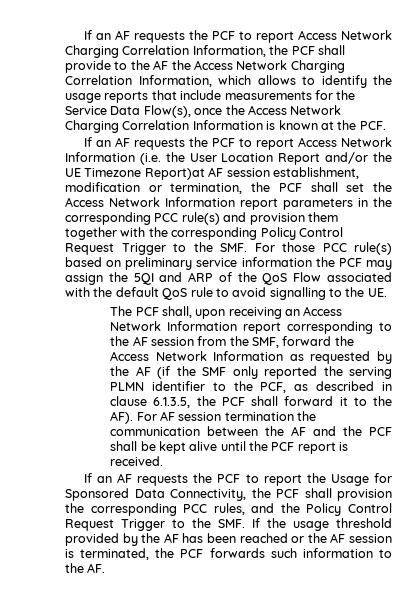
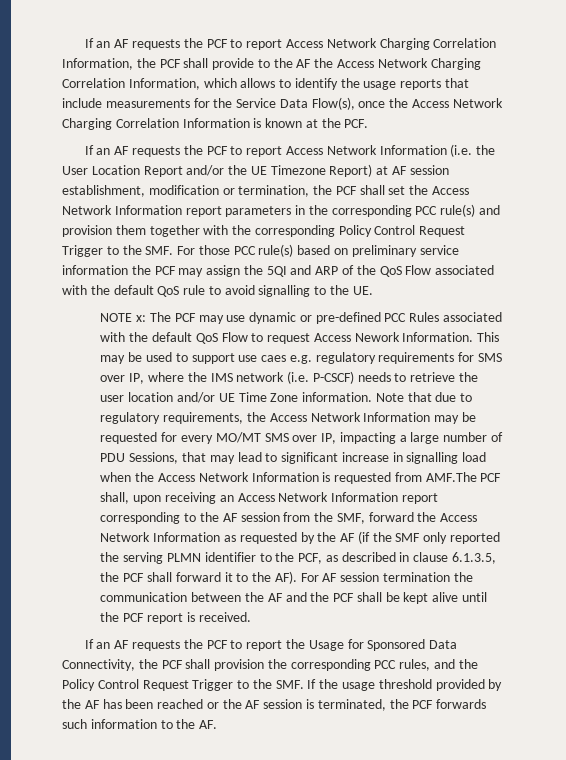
- If an AF requests the PCF to report Access Network Information (i.e. the User Location Report and/or the UE Timezone Report)at AF session establishment, modification or termination, the PCF shall set the Access Network Information report parameters in the corresponding PCC rule(s) and provision them together with the corresponding Policy Control Request Trigger to the SMF. For those PCC rule(s) based on preliminary service information the PCF may assign the 5QI and ARP of the QoS Flow associated with the default QoS rule to avoid signalling to the UE.
+ If an AF requests the PCF to report Access Network Information (i.e. the User Location Report and/or the UE Timezone Report) at AF session establishment, modification or termination, the PCF shall set the Access Network Information report parameters in the corresponding PCC rule(s) and provision them together with the corresponding Policy Control Request Trigger to the SMF. For those PCC rule(s) based on preliminary service information the PCF may assign the 5QI and ARP of the QoS Flow associated with the default QoS rule to avoid signalling to the UE.
- The PCF shall, upon receiving an Access Network Information report corresponding to the AF session from the SMF, forward the Access Network Information as requested by the AF (if the SMF only reported the serving PLMN identifier to the PCF, as described in clause 6.1.3.5, the PCF shall forward it to the AF). For AF session termination the communication between the AF and the PCF shall be kept alive until the PCF report is received.
+ NOTE x: The PCF may use dynamic or pre-defined PCC Rules associated with the default QoS Flow to request Access Nework Information. This may be used to support use caes e.g. regulatory requirements for SMS over IP, where the IMS network (i.e. P-CSCF) needs to retrieve the user location and/or UE Time Zone information. Note that due to regulatory requirements, the Access Network Information may be requested for every MO/MT SMS over IP, impacting a large number of PDU Sessions, that may lead to significant increase in signalling load when the Access Network Information is requested from AMF.The PCF shall, upon receiving an Access Network Information report corresponding to the AF session from the SMF, forward the Access Network Information as requested by the AF (if the SMF only reported the serving PLMN identifier to the PCF, as described in clause 6.1.3.5, the PCF shall forward it to the AF). For AF session termination the communication between the AF and the PCF shall be kept alive until the PCF report is received.

